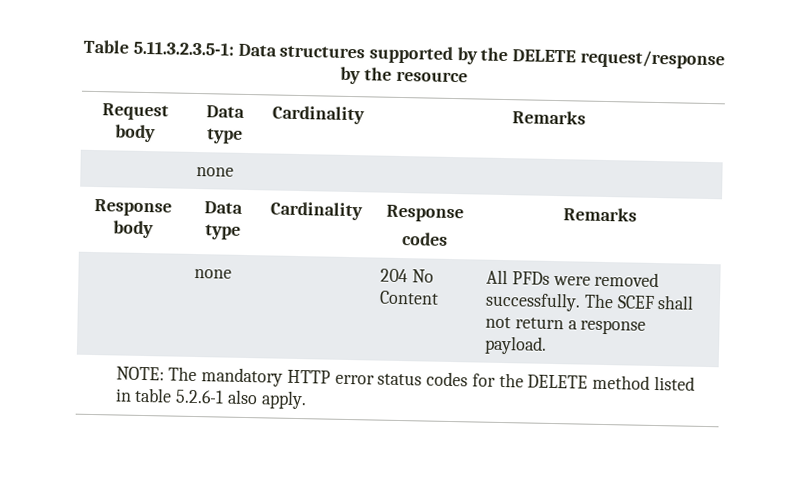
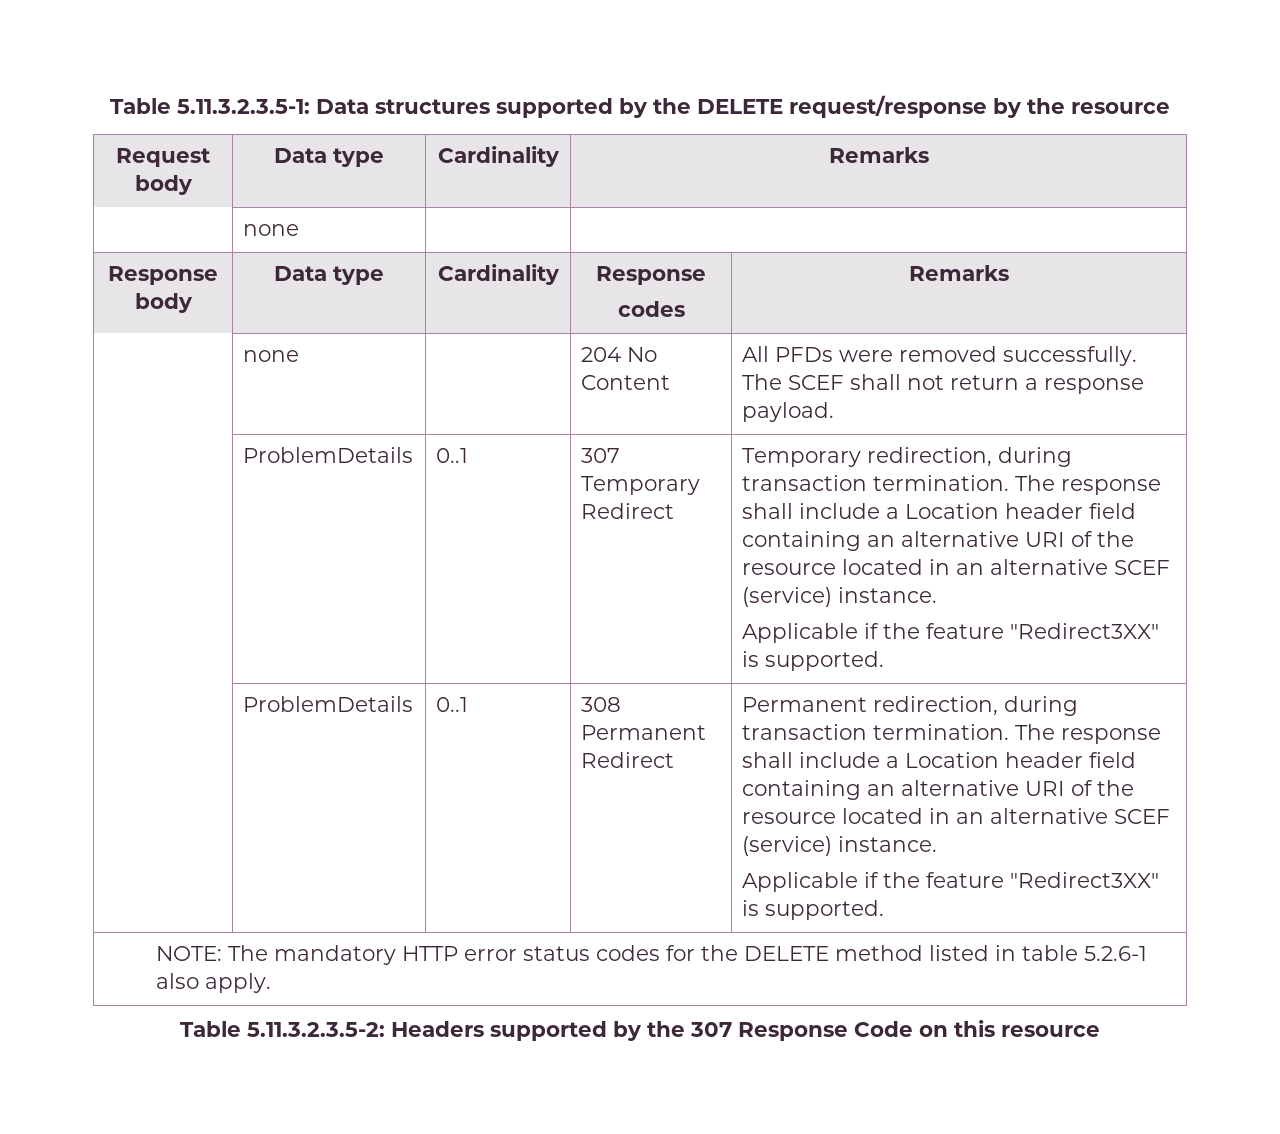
+ | ProblemDetails | 0..1 | 307 Temporary Redirect | Temporary redirection, during transaction termination. The response shall include a Location header field containing an alternative URI of the resource located in an alternative SCEF (service) instance.
+ Applicable if the feature "Redirect3XX" is supported.
+ | ProblemDetails | 0..1 | 308 Permanent Redirect | Permanent redirection, during transaction termination. The response shall include a Location header field containing an alternative URI of the resource located in an alternative SCEF (service) instance.
+ Applicable if the feature "Redirect3XX" is supported.
+ Table 5.11.3.2.3.5-2: Headers supported by the 307 Response Code on this resource

